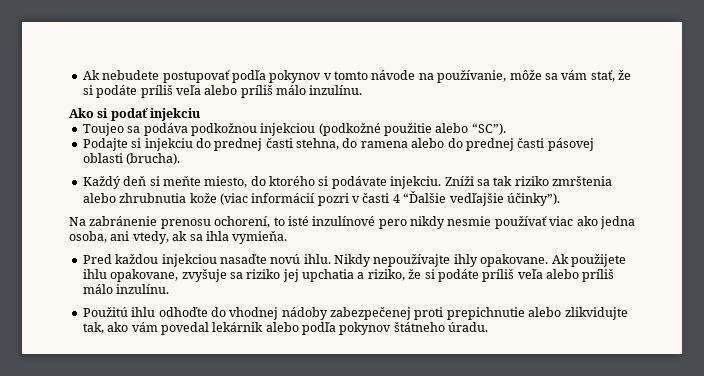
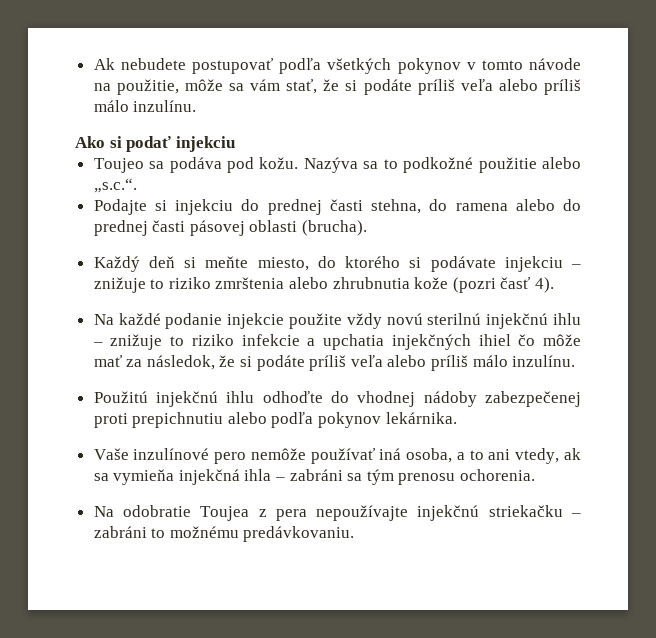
- Ak nebudete postupovať podľa pokynov v tomto návode na používanie, môže sa vám stať, že si podáte príliš veľa alebo príliš málo inzulínu.
+ Ak nebudete postupovať podľa všetkých pokynov v tomto návode na použitie, môže sa vám stať, že si podáte príliš veľa alebo príliš málo inzulínu.
- Toujeo sa podáva podkožnou injekciou (podkožné použitie alebo “SC”).
+ Toujeo sa podáva pod kožu. Nazýva sa to podkožné použitie alebo „s.c.“.
- Každý deň si meňte miesto, do ktorého si podávate injekciu. Zníži sa tak riziko zmrštenia alebo zhrubnutia kože (viac informácií pozri v časti 4 “Ďalšie vedľajšie účinky”).
- Na zabránenie prenosu ochorení, to isté inzulínové pero nikdy nesmie používať viac ako jedna osoba, ani vtedy, ak sa ihla vymieňa.
- Pred každou injekciou nasaďte novú ihlu. Nikdy nepoužívajte ihly opakovane. Ak použijete ihlu opakovane, zvyšuje sa riziko jej upchatia a riziko, že si podáte príliš veľa alebo príliš málo inzulínu.
+ Každý deň si meňte miesto, do ktorého si podávate injekciu – znižuje to riziko zmrštenia alebo zhrubnutia kože (pozri časť 4).
+ Na každé podanie injekcie použite vždy novú sterilnú injekčnú ihlu – znižuje to riziko infekcie a upchatia injekčných ihiel čo môže mať za následok, že si podáte príliš veľa alebo príliš málo inzulínu.
- Použitú ihlu odhoďte do vhodnej nádoby zabezpečenej proti prepichnutie alebo zlikvidujte tak, ako vám povedal lekárnik alebo podľa pokynov štátneho úradu.
+ Použitú injekčnú ihlu odhoďte do vhodnej nádoby zabezpečenej proti prepichnutiu alebo podľa pokynov lekárnika.
+ Vaše inzulínové pero nemôže používať iná osoba, a to ani vtedy, ak sa vymieňa injekčná ihla – zabráni sa tým prenosu ochorenia.
+ Na odobratie Toujea z pera nepoužívajte injekčnú striekačku – zabráni to možnému predávkovaniu.

